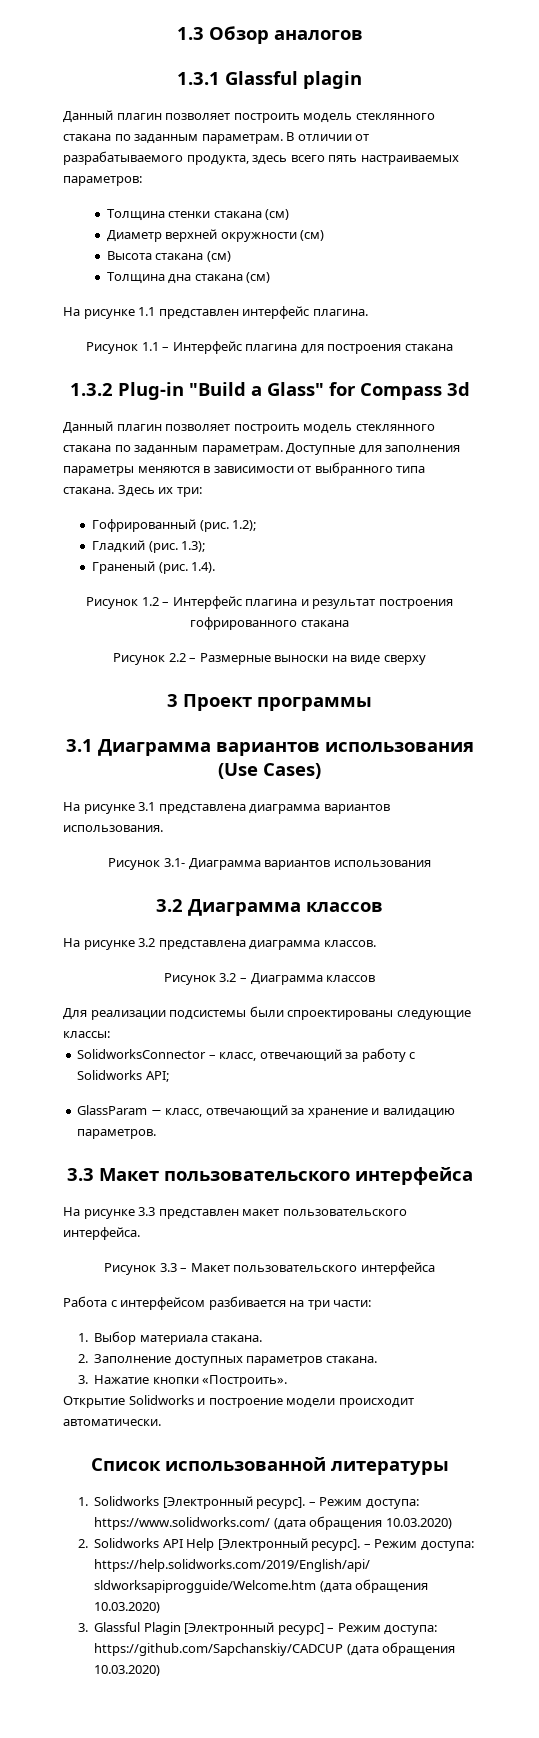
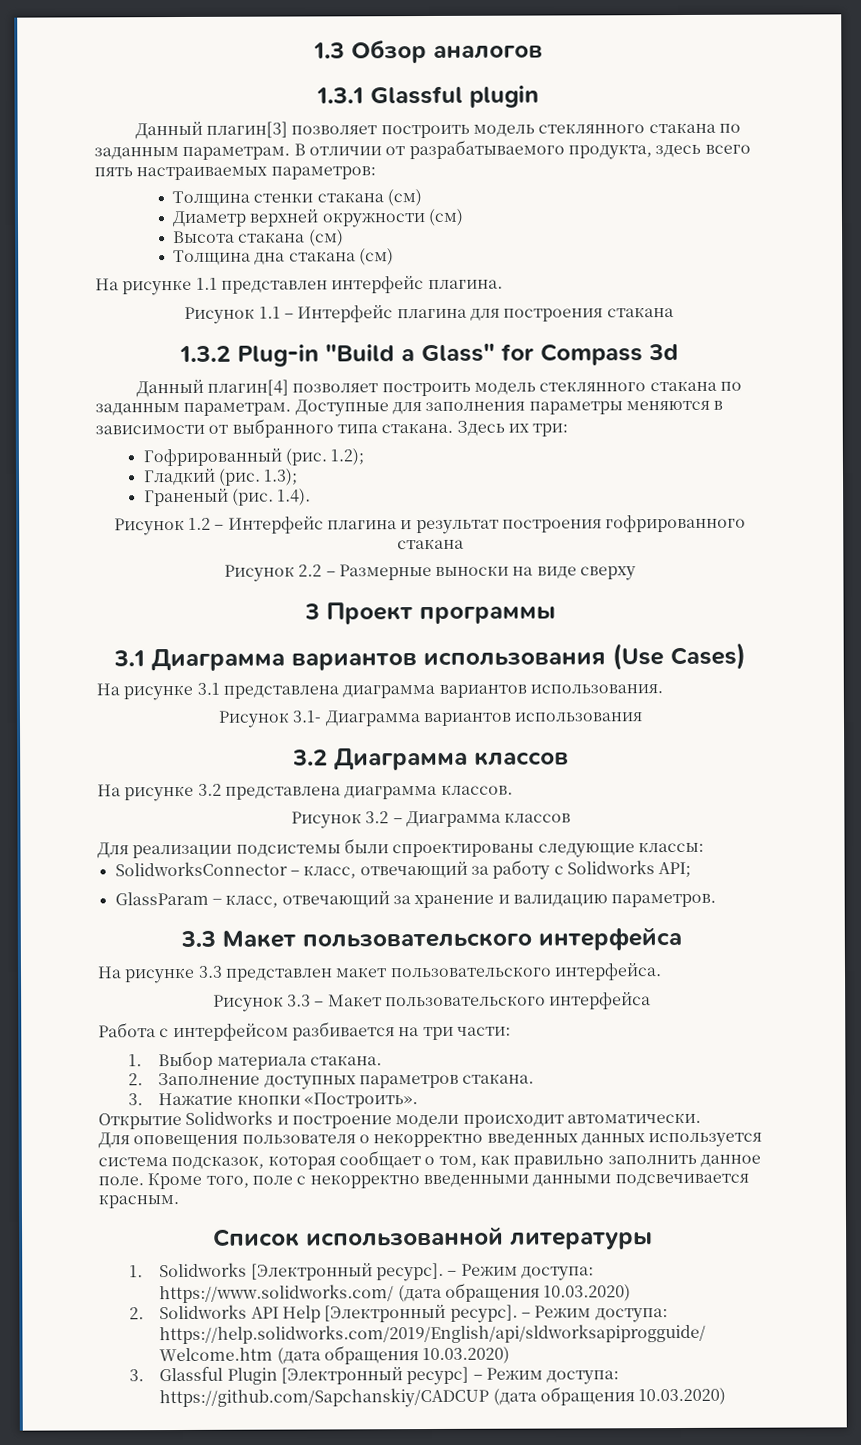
- 1.3.1 Glassful plagin
- Данный плагин позволяет построить модель стеклянного стакана по заданным параметрам.
+ 1.3.1 Glassful plugin
+ Данный плагин[3] позволяет построить модель стеклянного стакана по заданным параметрам.
  1.3.2 Plug-in "Build a Glass" for Compass 3d
- Данный плагин позволяет построить модель стеклянного стакана по заданным параметрам.
+ Данный плагин[4] позволяет построить модель стеклянного стакана по заданным параметрам.
+ Для оповещения пользователя о некорректно введенных данных используется система подсказок, которая сообщает о том, как правильно заполнить данное поле. Кроме того, поле с некорректно введенными данными подсвечивается красным.
- 3. Glassful Plagin [Электронный ресурс] – Режим доступа: https://github.com/Sapchanskiy/CADCUP (дата обращения 10.03.2020)
+ 3. Glassful Plugin [Электронный ресурс] – Режим доступа: https://github.com/Sapchanskiy/CADCUP (дата обращения 10.03.2020)

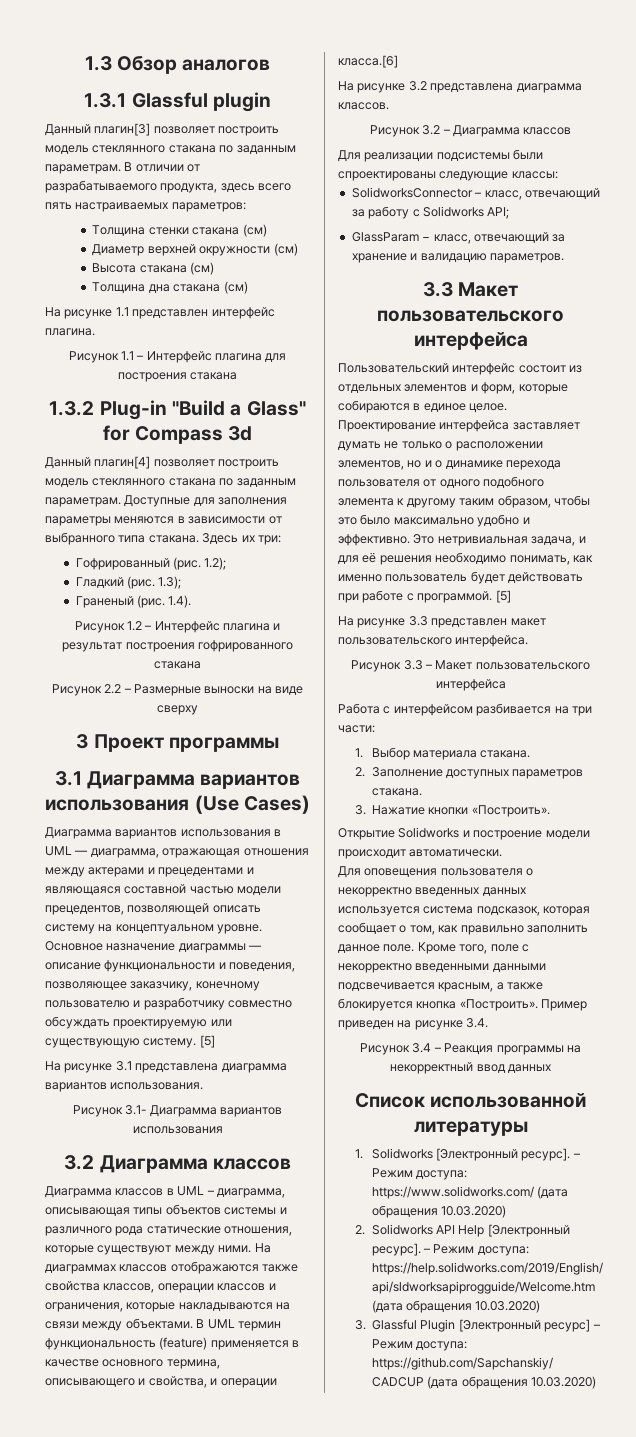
+ Диаграмма вариантов использования в UML — диаграмма, отражающая отношения между актерами и прецедентами и являющаяся составной частью модели прецедентов, позволяющей описать систему на концептуальном уровне. Основное назначение диаграммы — описание функциональности и поведения, позволяющее заказчику, конечному пользователю и разработчику совместно обсуждать проектируемую или существующую систему. [5]
+ Диаграмма классов в UML – диаграмма, описывающая типы объектов системы и различного рода статические отношения, которые существуют между ними. На диаграммах классов отображаются также свойства классов, операции классов и ограничения, которые накладываются на связи между объектами. В UML термин функциональность (feature) применяется в качестве основного термина, описывающего и свойства, и операции класса.[6]
+ Пользовательский интерфейс состоит из отдельных элементов и форм, которые собираются в единое целое. Проектирование интерфейса заставляет думать не только о расположении элементов, но и о динамике перехода пользователя от одного подобного элемента к другому таким образом, чтобы это было максимально удобно и эффективно. Это нетривиальная задача, и для её решения необходимо понимать, как именно пользователь будет действовать при работе с программой. [5]
- Кроме того, поле с некорректно введенными данными подсвечивается красным.
+ Кроме того, поле с некорректно введенными данными подсвечивается красным, а также блокируется кнопка «Построить». Пример приведен на рисунке 3.4.
+ Рисунок 3.4 – Реакция программы на некорректный ввод данных

